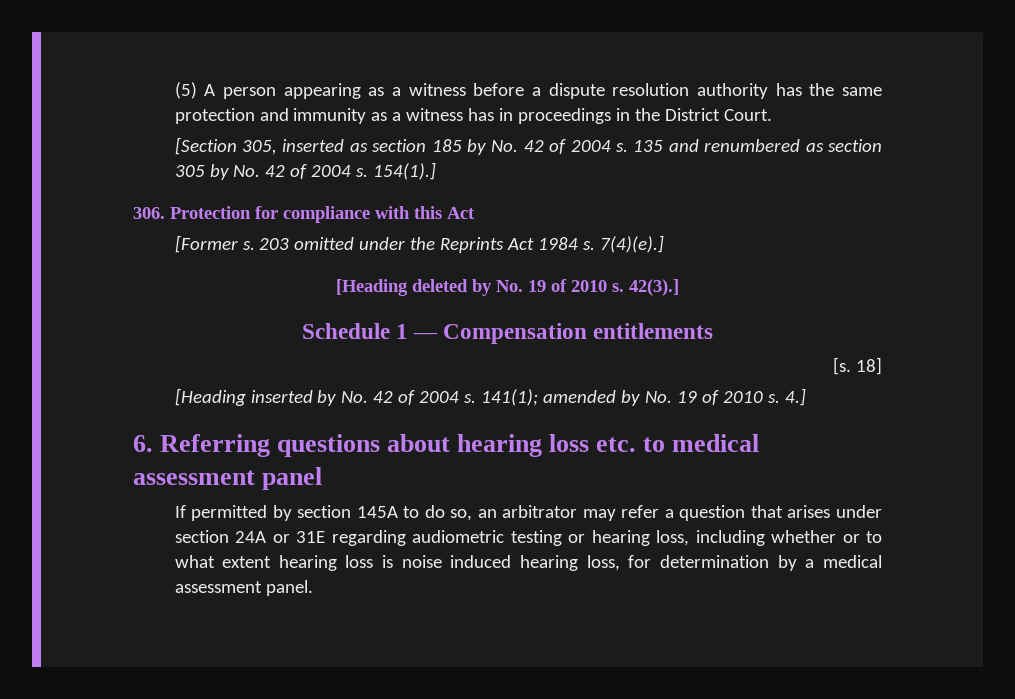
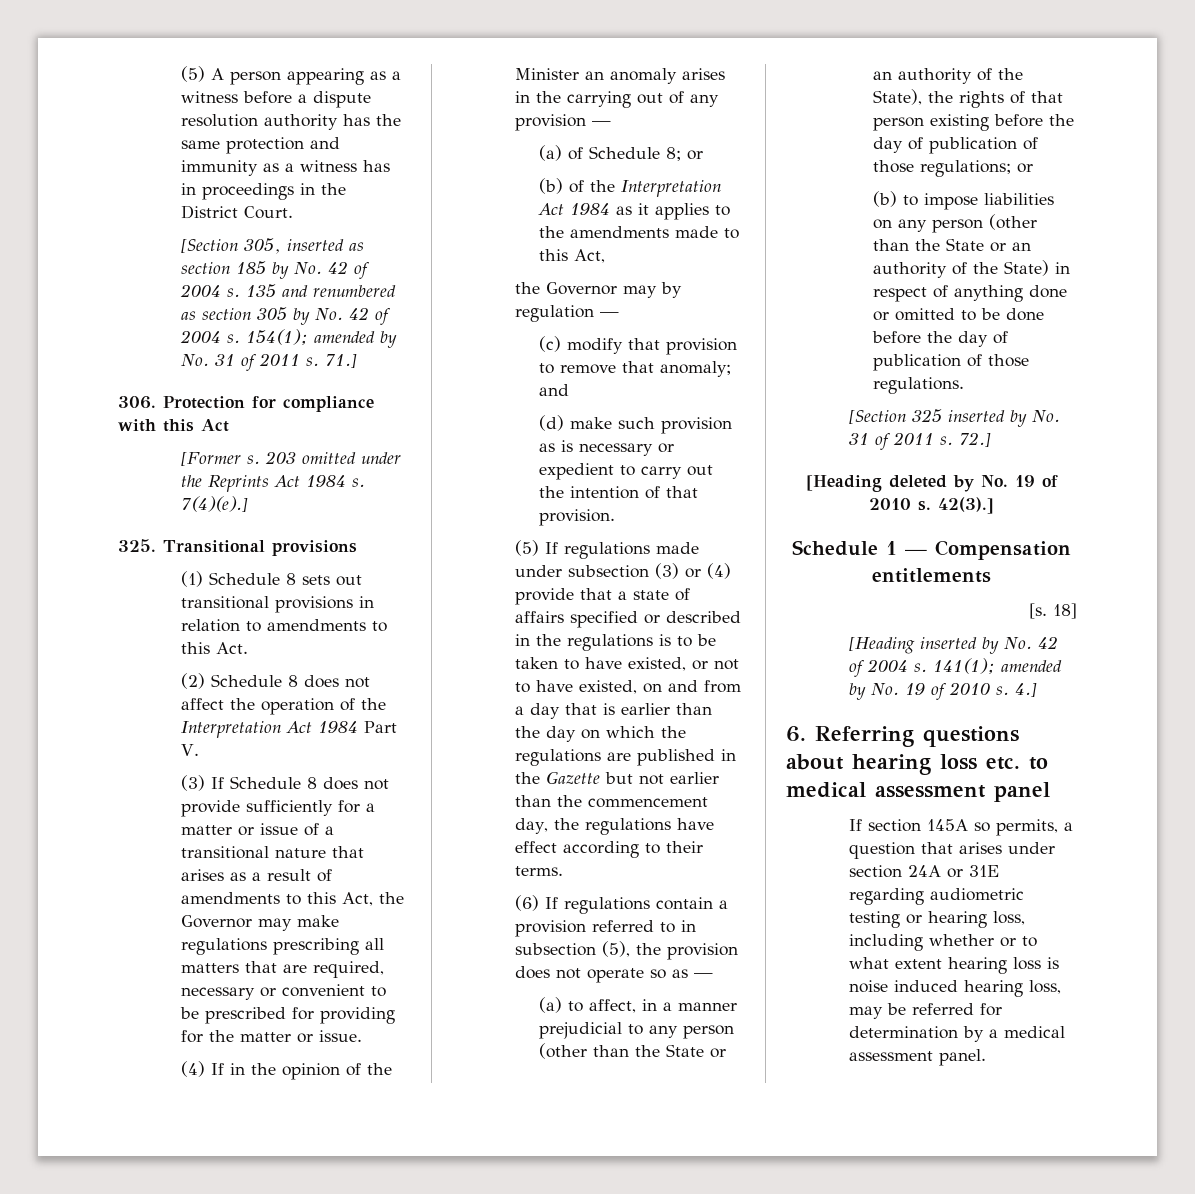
- 154(1).]
+ 154(1); amended by No. 31 of 2011 s. 71.]
+ 325. Transitional provisions
+ (1) Schedule 8 sets out transitional provisions in relation to amendments to this Act.
+ (2) Schedule 8 does not affect the operation of the Interpretation Act 1984 Part V.
+ (3) If Schedule 8 does not provide sufficiently for a matter or issue of a transitional nature that arises as a result of amendments to this Act, the Governor may make regulations prescribing all matters that are required, necessary or convenient to be prescribed for providing for the matter or issue.
+ (4) If in the opinion of the Minister an anomaly arises in the carrying out of any provision —
+ (a) of Schedule 8; or
+ (b) of the Interpretation Act 1984 as it applies to the amendments made to this Act,
+ the Governor may by regulation —
+ (c) modify that provision to remove that anomaly; and
+ (d) make such provision as is necessary or expedient to carry out the intention of that provision.
+ (5) If regulations made under subsection (3) or (4) provide that a state of affairs specified or described in the regulations is to be taken to have existed, or not to have existed, on and from a day that is earlier than the day on which the regulations are published in the Gazette but not earlier than the commencement day, the regulations have effect according to their terms.
+ (6) If regulations contain a provision referred to in subsection (5), the provision does not operate so as —
+ (a) to affect, in a manner prejudicial to any person (other than the State or an authority of the State), the rights of that person existing before the day of publication of those regulations; or
+ (b) to impose liabilities on any person (other than the State or an authority of the State) in respect of anything done or omitted to be done before the day of publication of those regulations.
+ [Section 325 inserted by No. 31 of 2011 s. 72.]
- If permitted by section 145A to do so, an arbitrator may refer a question that arises under section 24A or 31E regarding audiometric testing or hearing loss, including whether or to what extent hearing loss is noise induced hearing loss, for determination by a medical assessment panel.
+ If section 145A so permits, a question that arises under section 24A or 31E regarding audiometric testing or hearing loss, including whether or to what extent hearing loss is noise induced hearing loss, may be referred for determination by a medical assessment panel.

